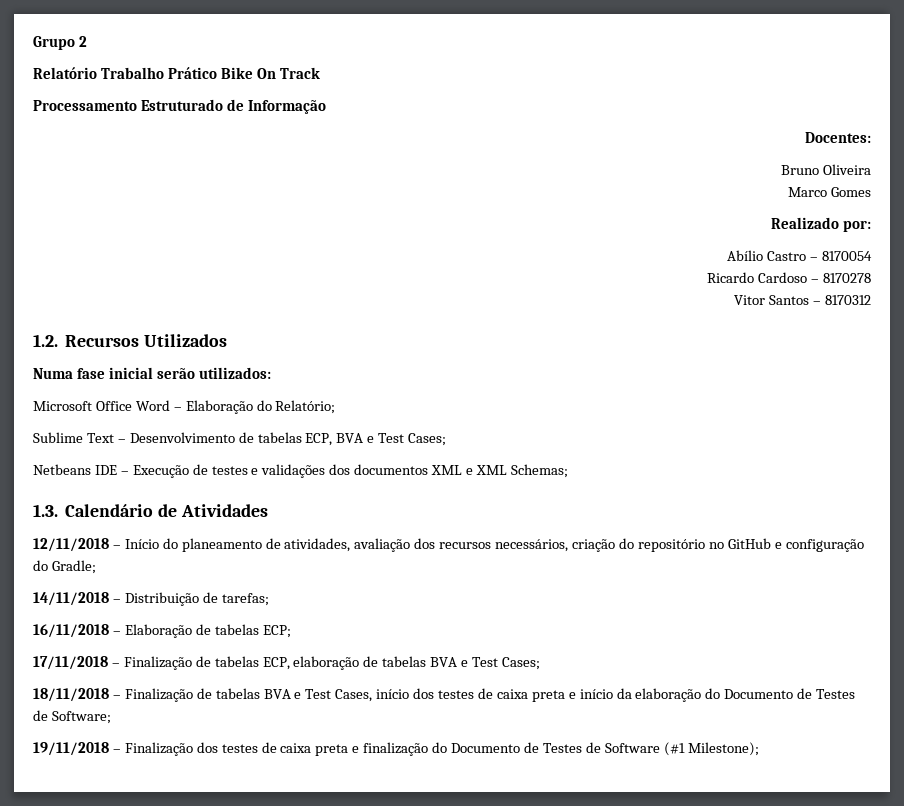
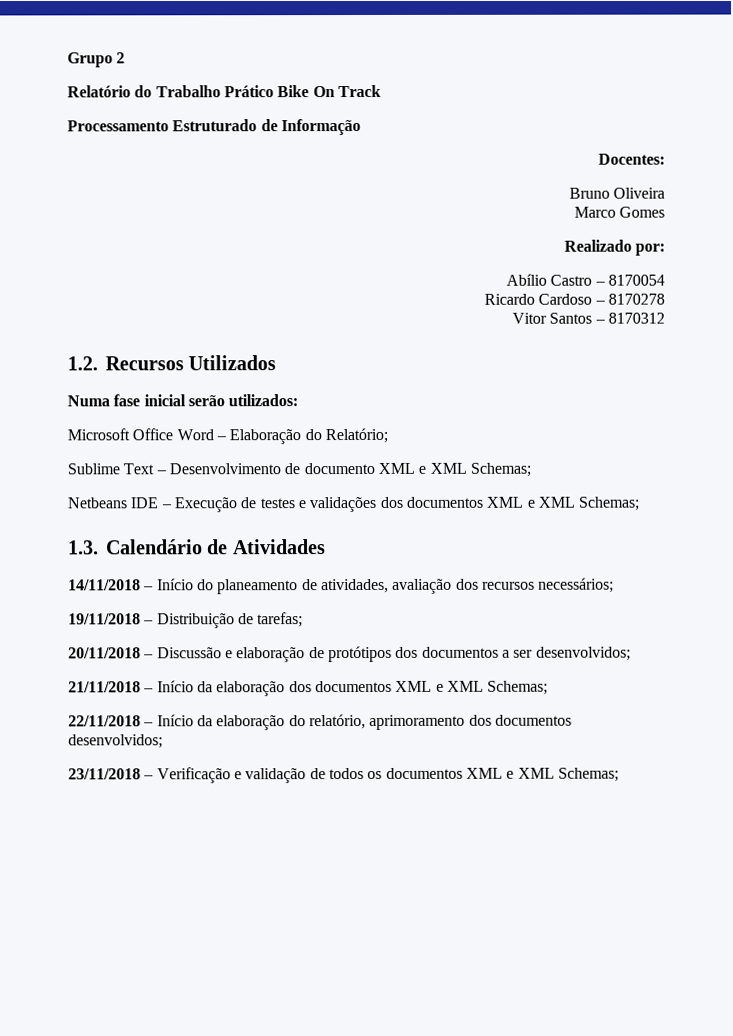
- Relatório Trabalho Prático Bike On Track
+ Relatório do Trabalho Prático Bike On Track
- Sublime Text – Desenvolvimento de tabelas ECP, BVA e Test Cases;
+ Sublime Text – Desenvolvimento de documento XML e XML Schemas;
- 12/11/2018 – Início do planeamento de atividades, avaliação dos recursos necessários, criação do repositório no GitHub e configuração do Gradle;
- 14/11/2018 – Distribuição de tarefas;
- 16/11/2018 – Elaboração de tabelas ECP;
- 17/11/2018 – Finalização de tabelas ECP, elaboração de tabelas BVA e Test Cases;
- 18/11/2018 – Finalização de tabelas BVA e Test Cases, início dos testes de caixa preta e início da elaboração do Documento de Testes de Software;
- 19/11/2018 – Finalização dos testes de caixa preta e finalização do Documento de Testes de Software (#1 Milestone);
+ 14/11/2018 – Início do planeamento de atividades, avaliação dos recursos necessários;
+ 19/11/2018 – Distribuição de tarefas;
+ 20/11/2018 – Discussão e elaboração de protótipos dos documentos a ser desenvolvidos;
+ 21/11/2018 – Início da elaboração dos documentos XML e XML Schemas;
+ 22/11/2018 – Início da elaboração do relatório, aprimoramento dos documentos desenvolvidos;
+ 23/11/2018 – Verificação e validação de todos os documentos XML e XML Schemas;

